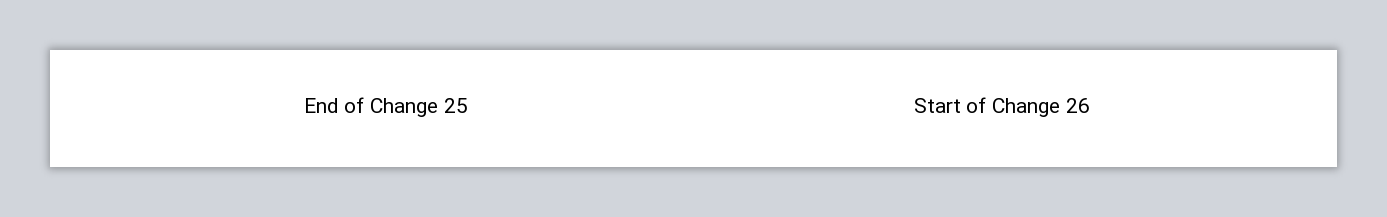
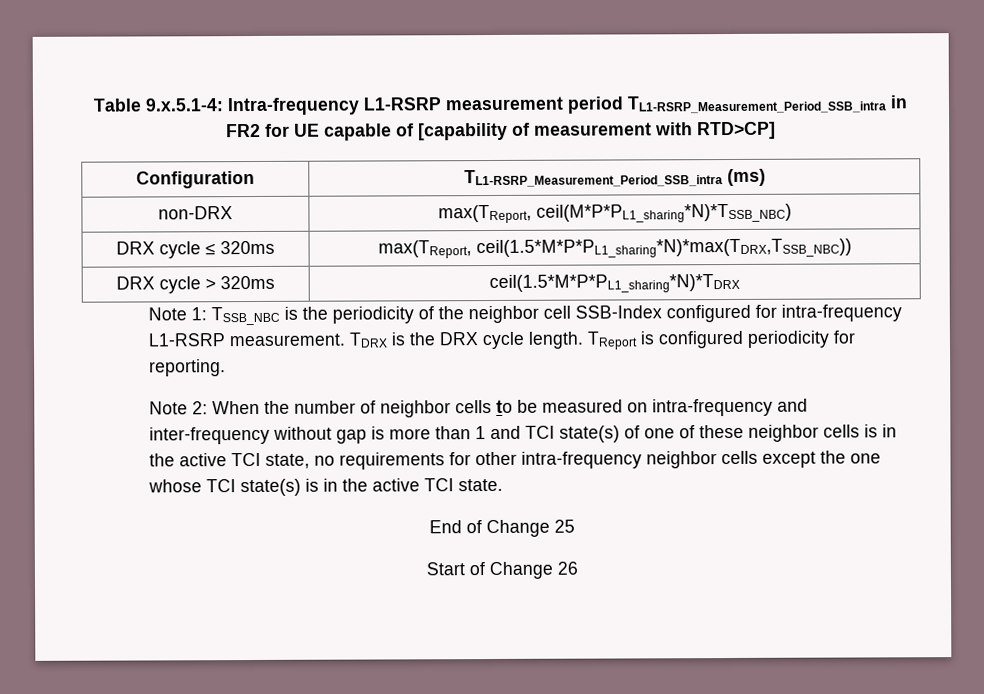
+ Table 9.x.5.1-4: Intra-frequency L1-RSRP measurement period TL1-RSRP_Measurement_Period_SSB_intra in FR2 for UE capable of [capability of measurement with RTD>CP]
+ Configuration | TL1-RSRP_Measurement_Period_SSB_intra (ms)
+ non-DRX | max(TReport, ceil(M*P*PL1_sharing*N)*TSSB_NBC)
+ DRX cycle ≤ 320ms | max(TReport, ceil(1.5*M*P*PL1_sharing*N)*max(TDRX,TSSB_NBC))
+ DRX cycle > 320ms | ceil(1.5*M*P*PL1_sharing*N)*TDRX
+ Note 1: TSSB_NBC is the periodicity of the neighbor cell SSB-Index configured for intra-frequency L1-RSRP measurement. TDRX is the DRX cycle length. TReport is configured periodicity for reporting.
+ Note 2: When the number of neighbor cells to be measured on intra-frequency and inter-frequency without gap is more than 1 and TCI state(s) of one of these neighbor cells is in the active TCI state, no requirements for other intra-frequency neighbor cells except the one whose TCI state(s) is in the active TCI state.

